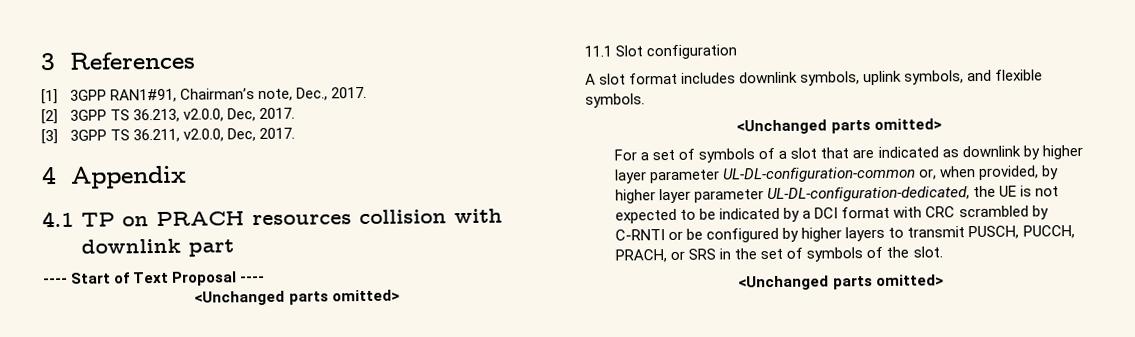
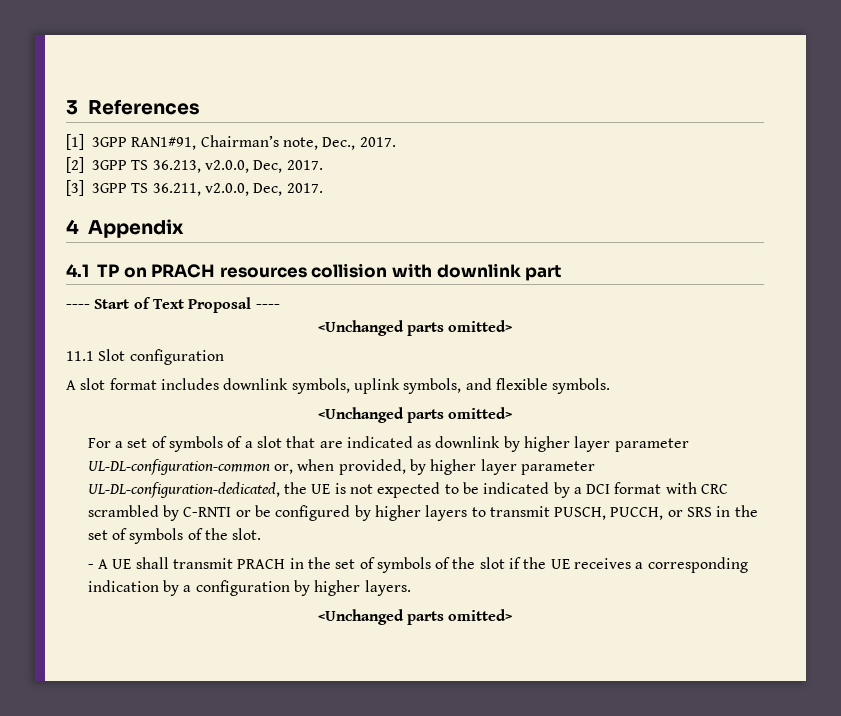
- For a set of symbols of a slot that are indicated as downlink by higher layer parameter UL-DL-configuration-common or, when provided, by higher layer parameter UL-DL-configuration-dedicated, the UE is not expected to be indicated by a DCI format with CRC scrambled by C-RNTI or be configured by higher layers to transmit PUSCH, PUCCH, PRACH, or SRS in the set of symbols of the slot.
+ For a set of symbols of a slot that are indicated as downlink by higher layer parameter UL-DL-configuration-common or, when provided, by higher layer parameter UL-DL-configuration-dedicated, the UE is not expected to be indicated by a DCI format with CRC scrambled by C-RNTI or be configured by higher layers to transmit PUSCH, PUCCH, or SRS in the set of symbols of the slot.
+ - A UE shall transmit PRACH in the set of symbols of the slot if the UE receives a corresponding indication by a configuration by higher layers.

